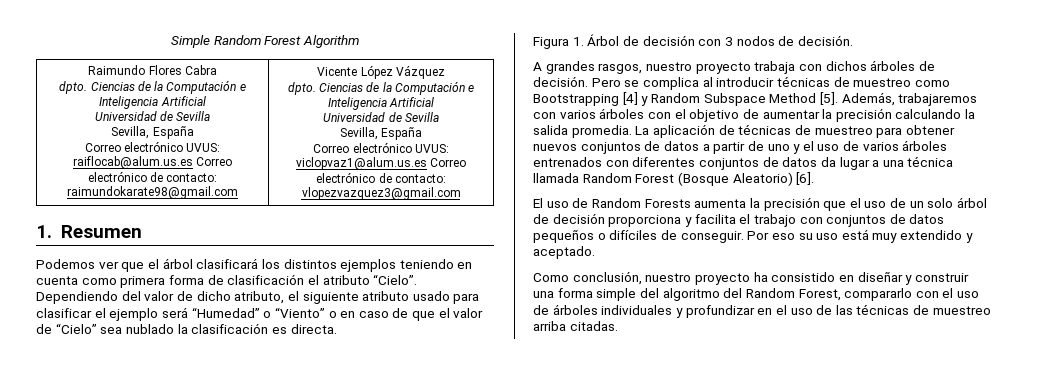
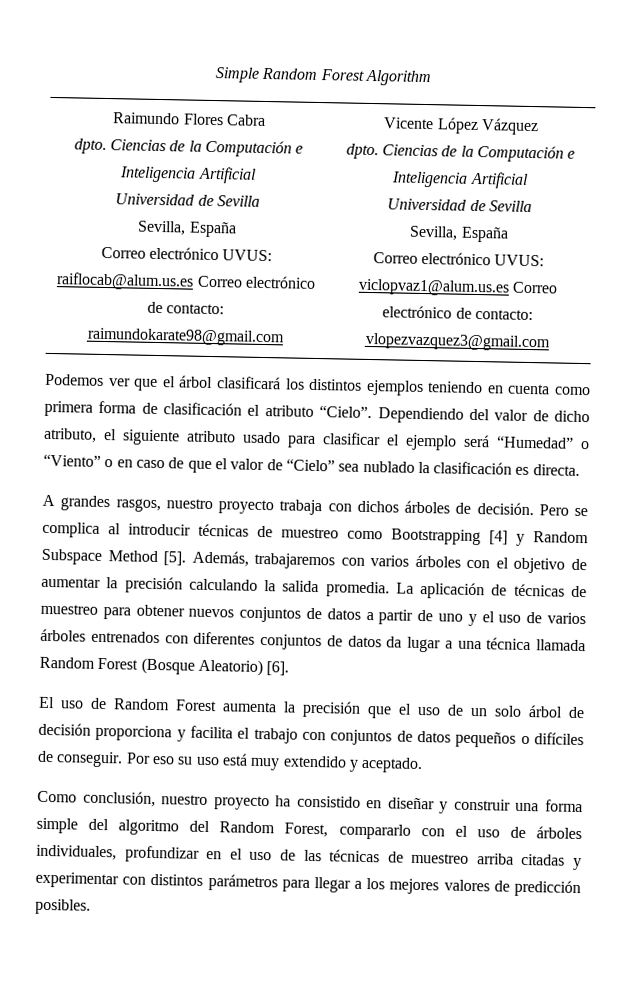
- 1. Resumen
- Figura 1. Árbol de decisión con 3 nodos de decisión.
- El uso de Random Forests aumenta la precisión que el uso de un solo árbol de decisión proporciona y facilita el trabajo con conjuntos de datos pequeños o difíciles de conseguir.
+ El uso de Random Forest aumenta la precisión que el uso de un solo árbol de decisión proporciona y facilita el trabajo con conjuntos de datos pequeños o difíciles de conseguir.
- Como conclusión, nuestro proyecto ha consistido en diseñar y construir una forma simple del algoritmo del Random Forest, compararlo con el uso de árboles individuales y profundizar en el uso de las técnicas de muestreo arriba citadas.
+ Como conclusión, nuestro proyecto ha consistido en diseñar y construir una forma simple del algoritmo del Random Forest, compararlo con el uso de árboles individuales, profundizar en el uso de las técnicas de muestreo arriba citadas y experimentar con distintos parámetros para llegar a los mejores valores de predicción posibles.

